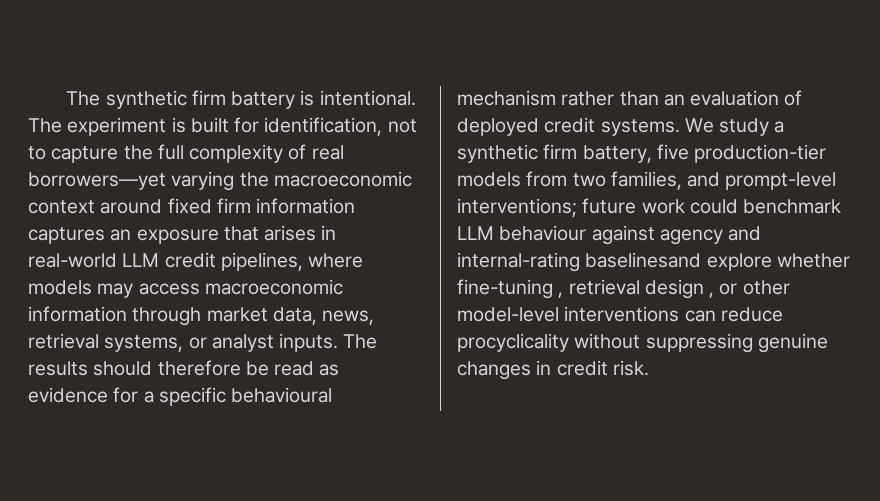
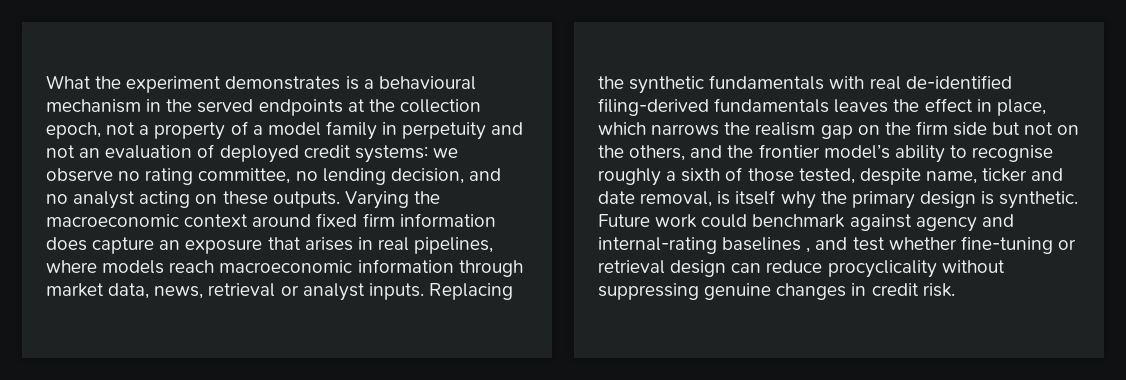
- The synthetic firm battery is intentional. The experiment is built for identification, not to capture the full complexity of real borrowers—yet varying the macroeconomic context around fixed firm information captures an exposure that arises in real-world LLM credit pipelines, where models may access macroeconomic information through market data, news, retrieval systems, or analyst inputs.
+ What the experiment demonstrates is a behavioural mechanism in the served endpoints at the collection epoch, not a property of a model family in perpetuity and not an evaluation of deployed credit systems: we observe no rating committee, no lending decision, and no analyst acting on these outputs. Varying the macroeconomic context around fixed firm information does capture an exposure that arises in real pipelines, where models reach macroeconomic information through market data, news, retrieval or analyst inputs.
- The results should therefore be read as evidence for a specific behavioural mechanism rather than an evaluation of deployed credit systems. We study a synthetic firm battery, five production-tier models from two families, and prompt-level interventions; future work could benchmark LLM behaviour against agency and internal-rating baselinesand explore whether fine-tuning , retrieval design , or other model-level interventions can reduce procyclicality without suppressing genuine changes in credit risk.
+ Replacing the synthetic fundamentals with real de-identified filing-derived fundamentals leaves the effect in place, which narrows the realism gap on the firm side but not on the others, and the frontier model’s ability to recognise roughly a sixth of those tested, despite name, ticker and date removal, is itself why the primary design is synthetic. Future work could benchmark against agency and internal-rating baselines , and test whether fine-tuning or retrieval design can reduce procyclicality without suppressing genuine changes in credit risk.

